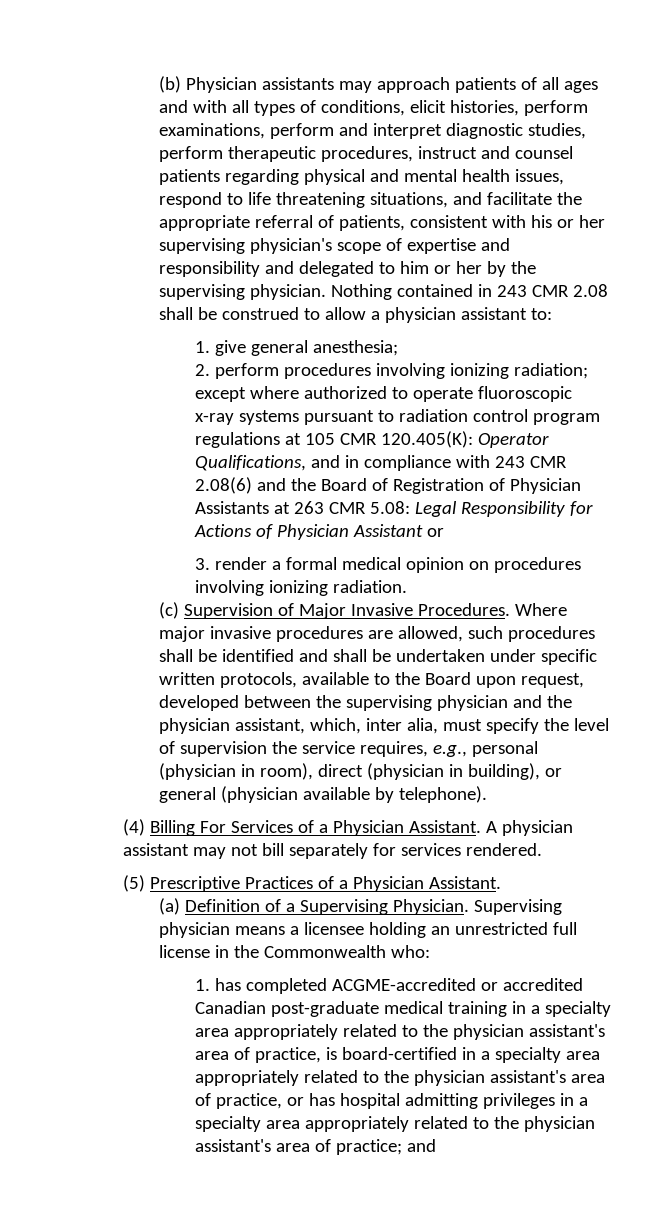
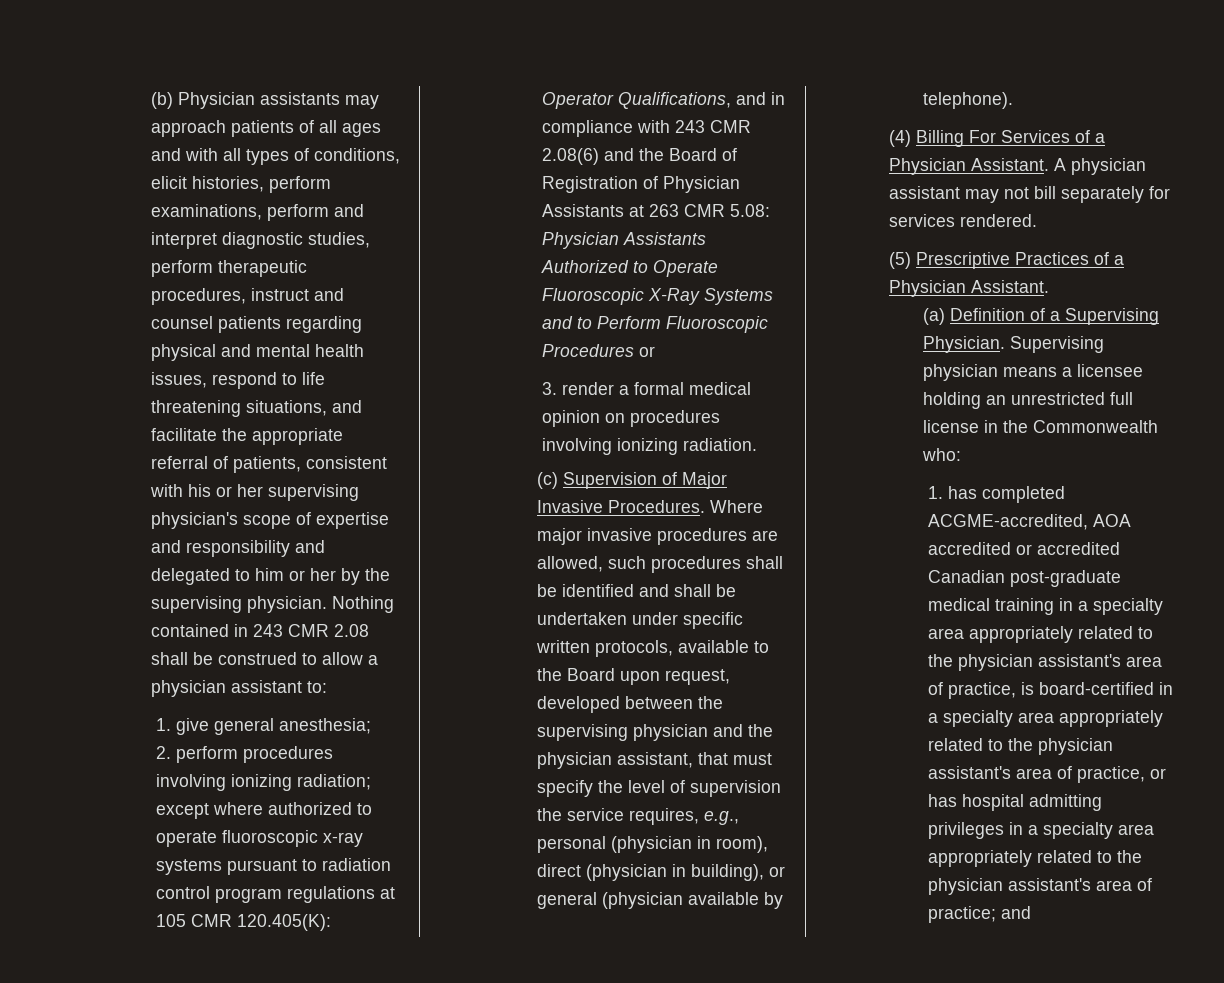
- 2. perform procedures involving ionizing radiation; except where authorized to operate fluoroscopic x-ray systems pursuant to radiation control program regulations at 105 CMR 120.405(K): Operator Qualifications, and in compliance with 243 CMR 2.08(6) and the Board of Registration of Physician Assistants at 263 CMR 5.08: Legal Responsibility for Actions of Physician Assistant or
+ 2. perform procedures involving ionizing radiation; except where authorized to operate fluoroscopic x-ray systems pursuant to radiation control program regulations at 105 CMR 120.405(K): Operator Qualifications, and in compliance with 243 CMR 2.08(6) and the Board of Registration of Physician Assistants at 263 CMR 5.08: Physician Assistants Authorized to Operate Fluoroscopic X-Ray Systems and to Perform Fluoroscopic Procedures or
- Where major invasive procedures are allowed, such procedures shall be identified and shall be undertaken under specific written protocols, available to the Board upon request, developed between the supervising physician and the physician assistant, which, inter alia, must specify the level of supervision the service requires, e.g., personal (physician in room), direct (physician in building), or general (physician available by telephone).
+ Where major invasive procedures are allowed, such procedures shall be identified and shall be undertaken under specific written protocols, available to the Board upon request, developed between the supervising physician and the physician assistant, that must specify the level of supervision the service requires, e.g., personal (physician in room), direct (physician in building), or general (physician available by telephone).
- 1. has completed ACGME-accredited or accredited Canadian post-graduate medical training in a specialty area appropriately related to the physician assistant's area of practice, is board-certified in a specialty area appropriately related to the physician assistant's area of practice, or has hospital admitting privileges in a specialty area appropriately related to the physician assistant's area of practice; and
+ 1. has completed ACGME-accredited, AOA accredited or accredited Canadian post-graduate medical training in a specialty area appropriately related to the physician assistant's area of practice, is board-certified in a specialty area appropriately related to the physician assistant's area of practice, or has hospital admitting privileges in a specialty area appropriately related to the physician assistant's area of practice; and

